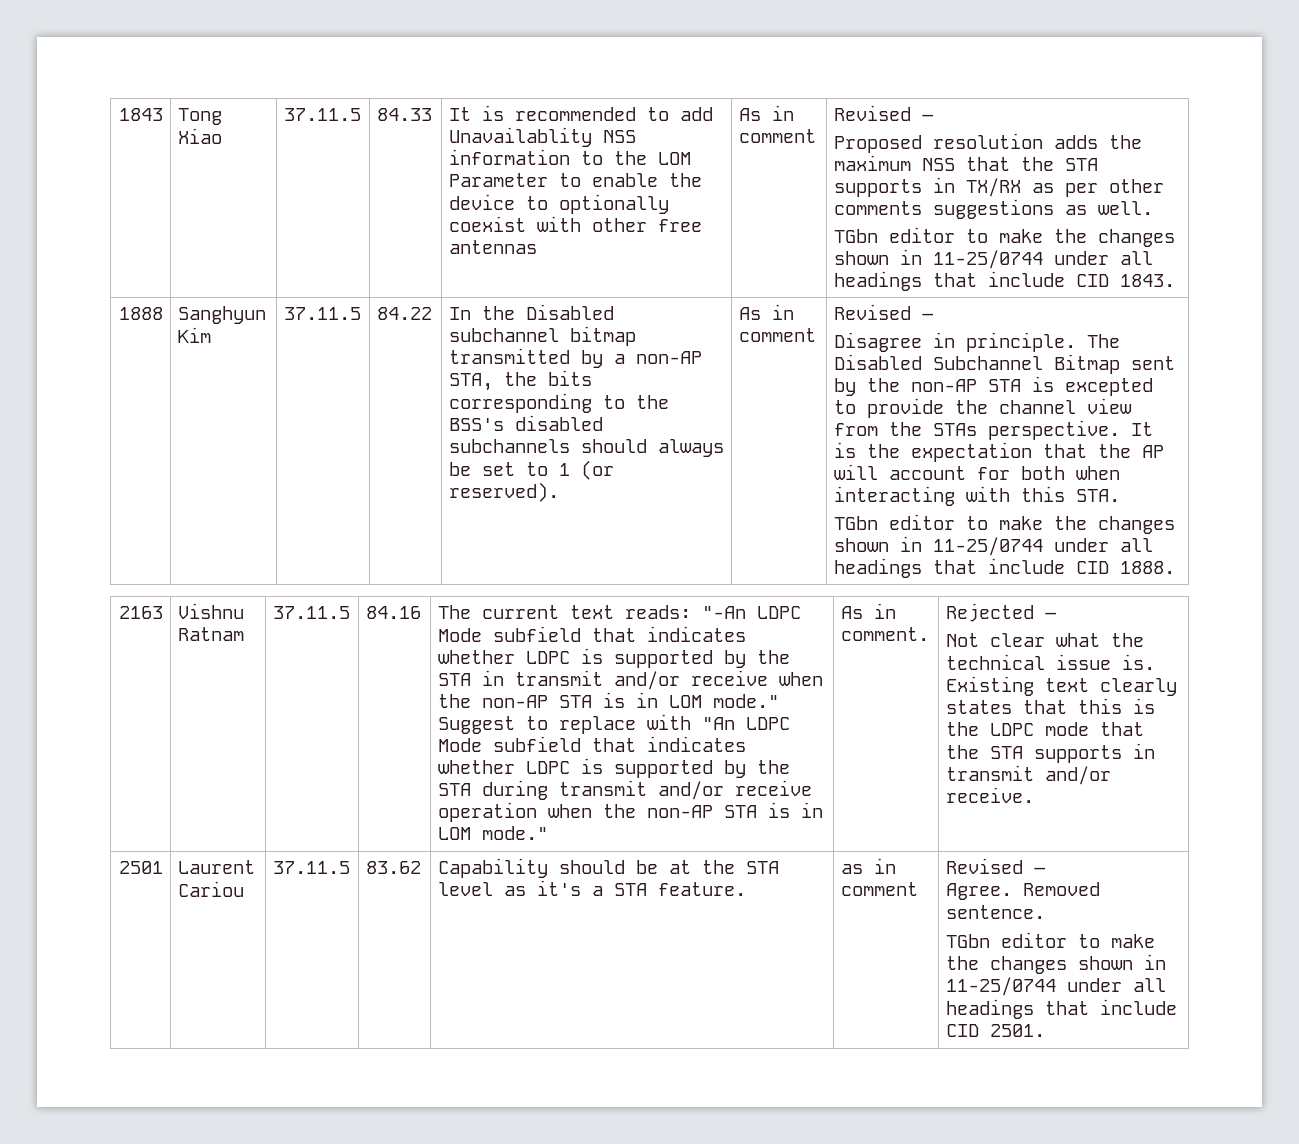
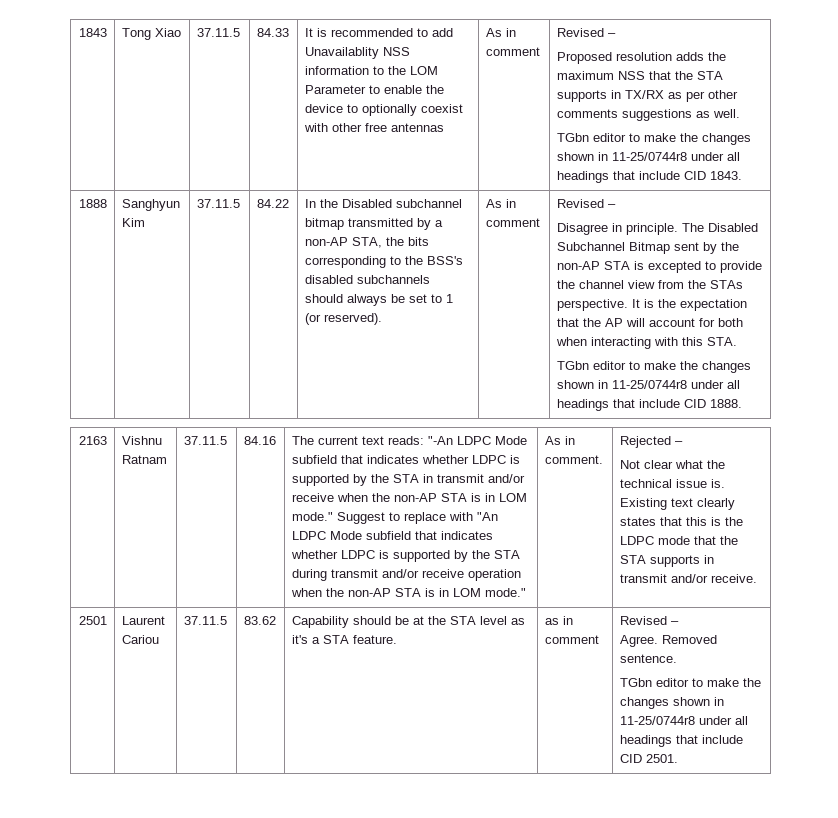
- TGbn editor to make the changes shown in 11-25/0744 under all headings that include CID 1843.
+ TGbn editor to make the changes shown in 11-25/0744r8 under all headings that include CID 1843.
- TGbn editor to make the changes shown in 11-25/0744 under all headings that include CID 1888.
+ TGbn editor to make the changes shown in 11-25/0744r8 under all headings that include CID 1888.
- TGbn editor to make the changes shown in 11-25/0744 under all headings that include CID 2501.
+ TGbn editor to make the changes shown in 11-25/0744r8 under all headings that include CID 2501.

